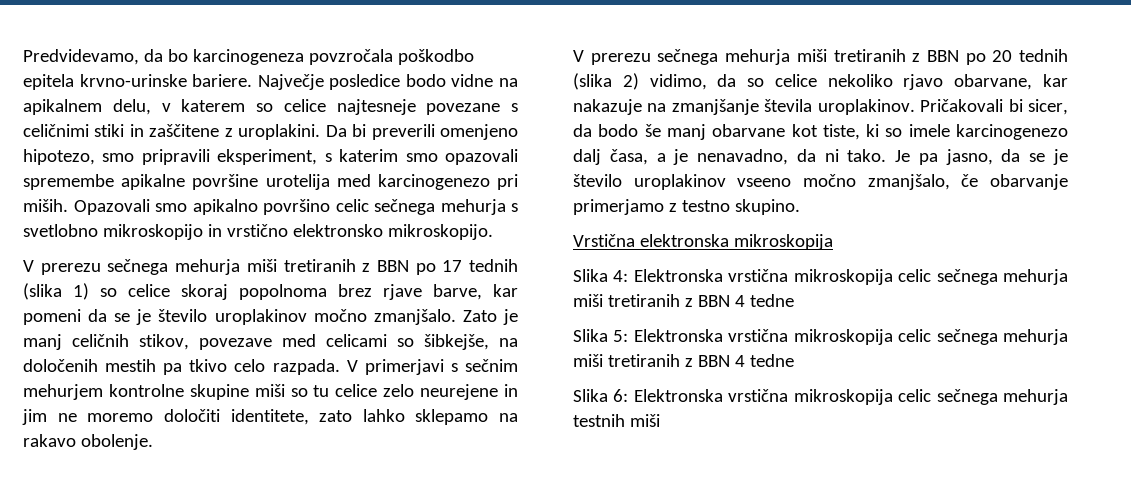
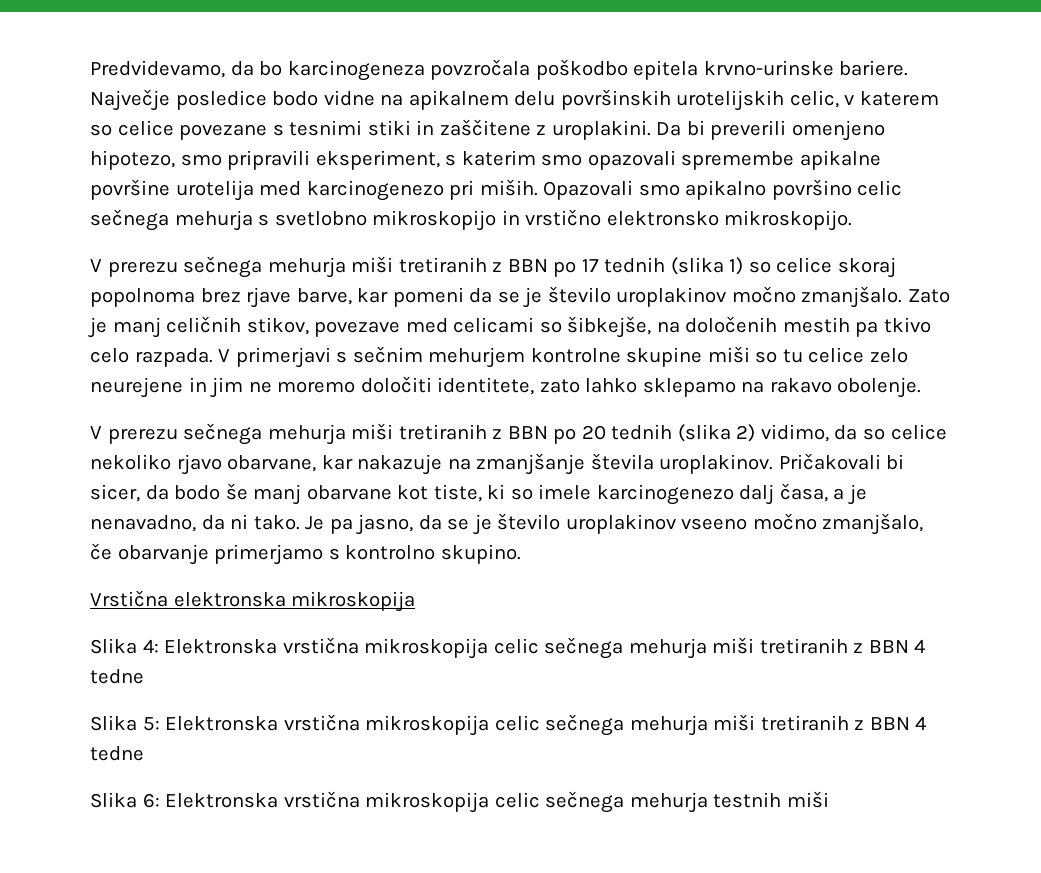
- Največje posledice bodo vidne na apikalnem delu, v katerem so celice najtesneje povezane s celičnimi stiki in zaščitene z uroplakini.
+ Največje posledice bodo vidne na apikalnem delu površinskih urotelijskih celic, v katerem so celice povezane s tesnimi stiki in zaščitene z uroplakini.
- Je pa jasno, da se je število uroplakinov vseeno močno zmanjšalo, če obarvanje primerjamo z testno skupino.
+ Je pa jasno, da se je število uroplakinov vseeno močno zmanjšalo, če obarvanje primerjamo s kontrolno skupino.

